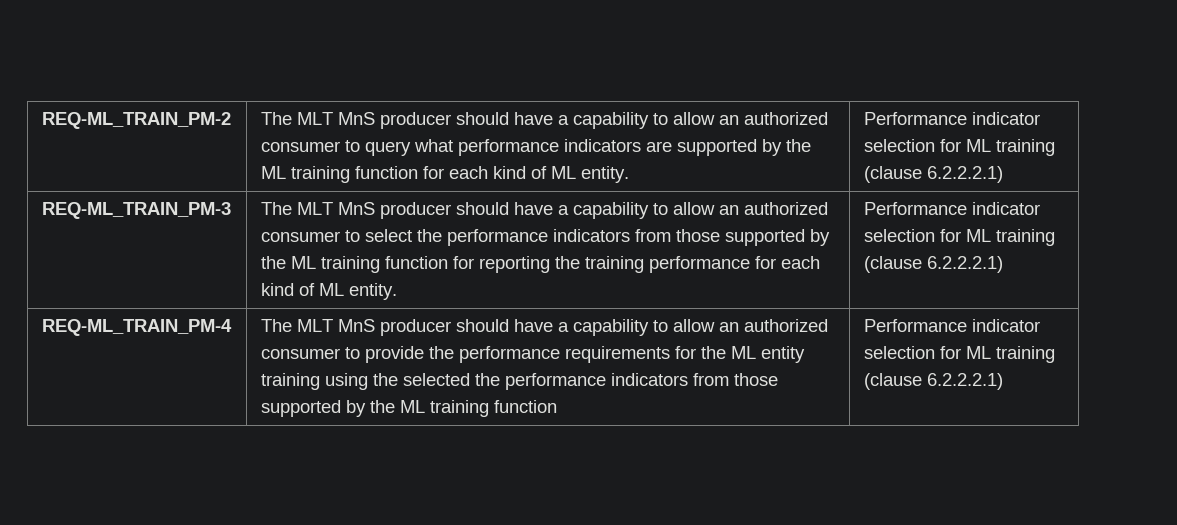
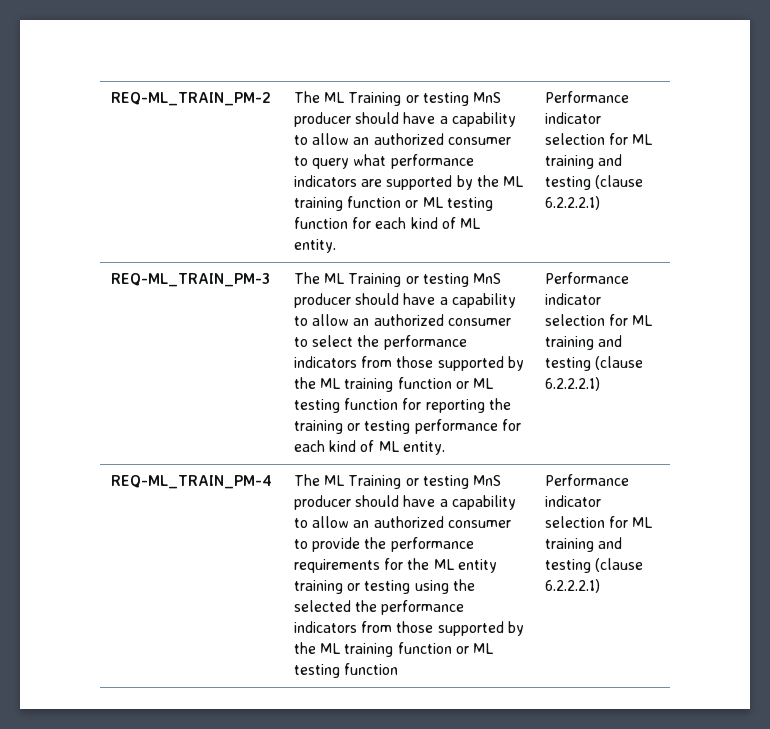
- The MLT MnS producer should have a capability to allow an authorized consumer to query what performance indicators are supported by the ML training function for each kind of ML entity. | Performance indicator selection for ML training (clause 6.2.2.2.1)
+ The ML Training or testing MnS producer should have a capability to allow an authorized consumer to query what performance indicators are supported by the ML training function or ML testing function for each kind of ML entity. | Performance indicator selection for ML training and testing (clause 6.2.2.2.1)
- The MLT MnS producer should have a capability to allow an authorized consumer to select the performance indicators from those supported by the ML training function for reporting the training performance for each kind of ML entity. | Performance indicator selection for ML training (clause 6.2.2.2.1)
+ The ML Training or testing MnS producer should have a capability to allow an authorized consumer to select the performance indicators from those supported by the ML training function or ML testing function for reporting the training or testing performance for each kind of ML entity. | Performance indicator selection for ML training and testing (clause 6.2.2.2.1)
- The MLT MnS producer should have a capability to allow an authorized consumer to provide the performance requirements for the ML entity training using the selected the performance indicators from those supported by the ML training function | Performance indicator selection for ML training (clause 6.2.2.2.1)
+ The ML Training or testing MnS producer should have a capability to allow an authorized consumer to provide the performance requirements for the ML entity training or testing using the selected the performance indicators from those supported by the ML training function or ML testing function | Performance indicator selection for ML training and testing (clause 6.2.2.2.1)

